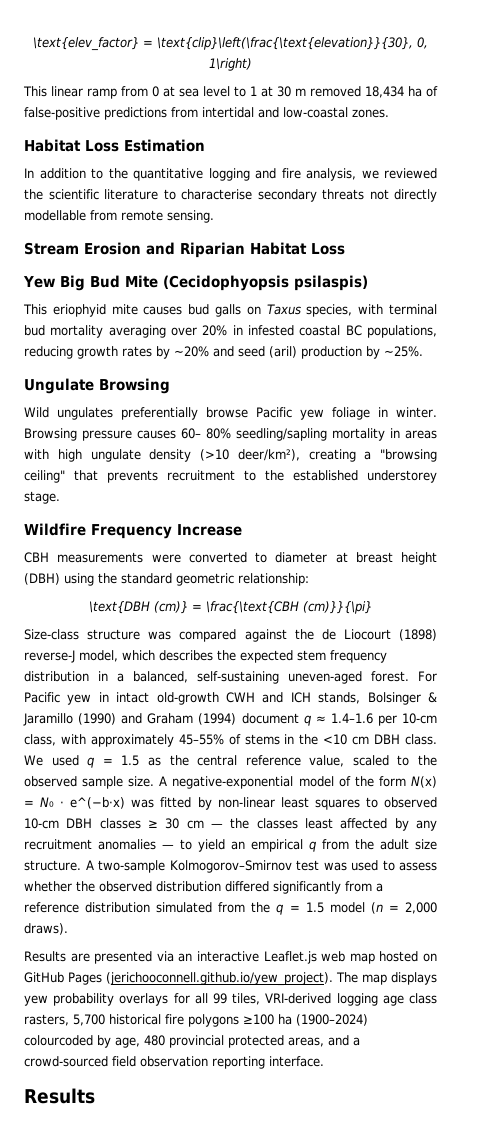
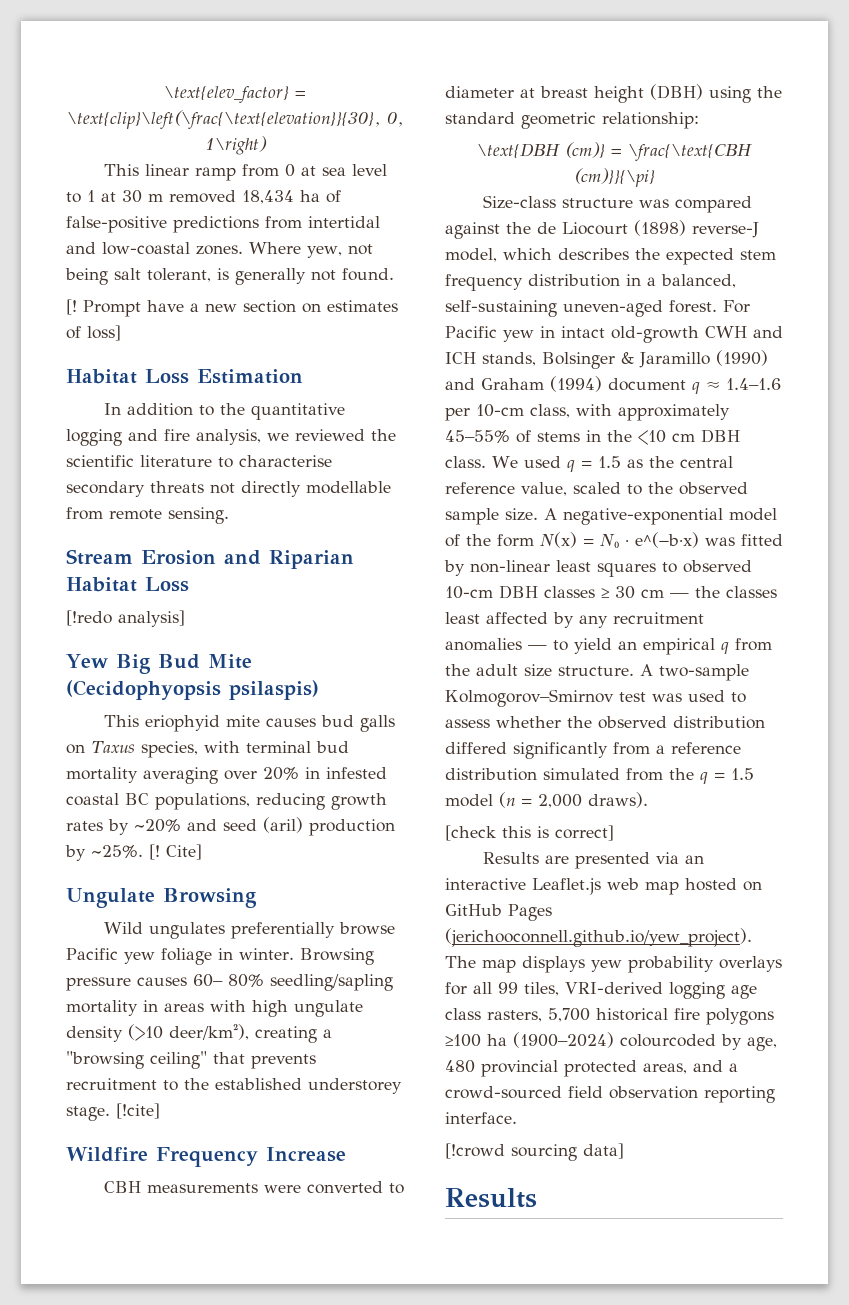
+ Where yew, not being salt tolerant, is generally not found.
+ [! Prompt have a new section on estimates of loss]
+ [!redo analysis]
+ [! Cite]
+ [!cite]
+ [check this is correct]
+ [!crowd sourcing data]

